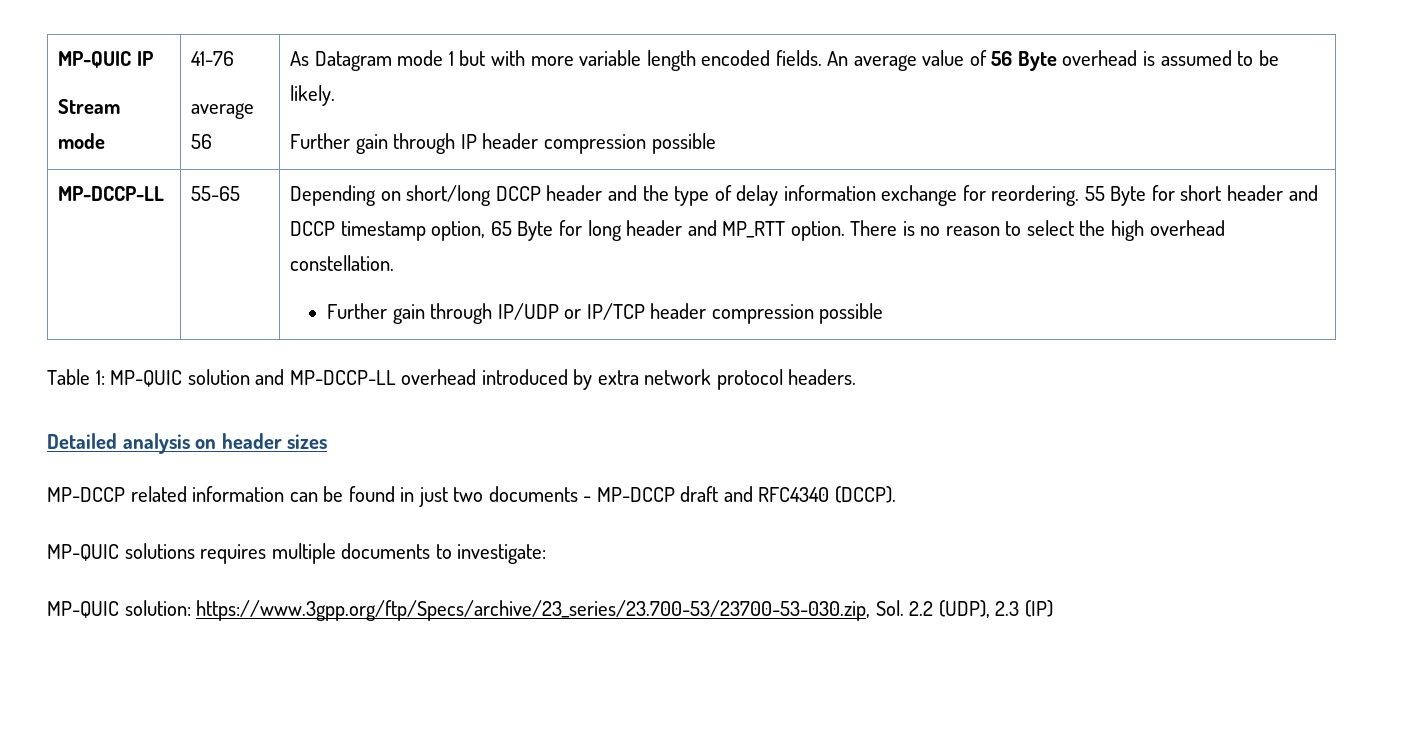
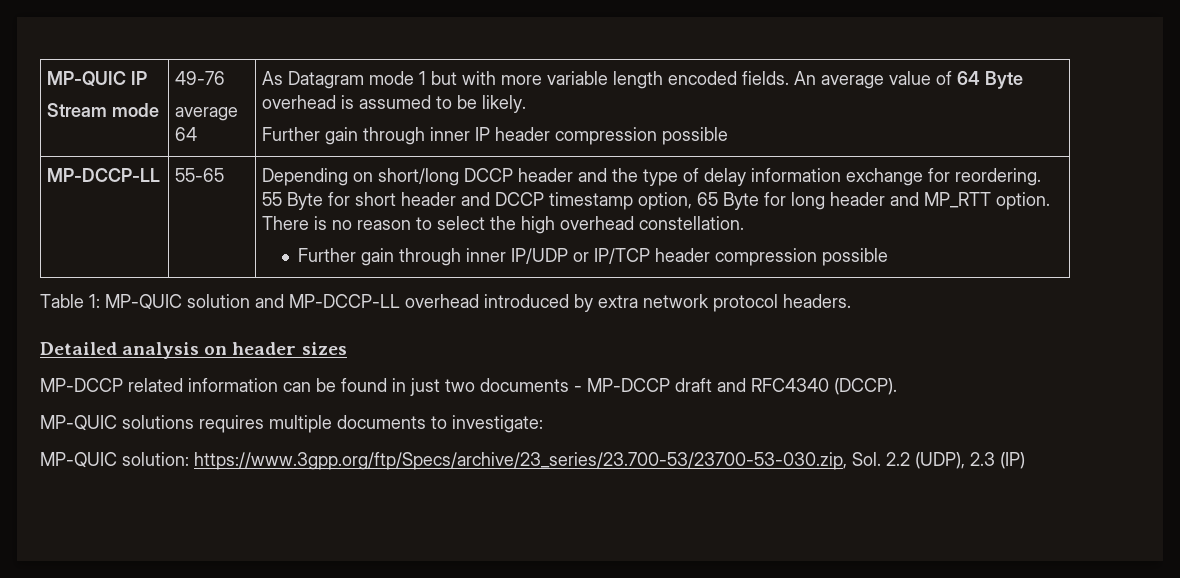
  MP-QUIC IP
- Stream mode | 41-76
- average 56 | As Datagram mode 1 but with more variable length encoded fields. An average value of 56 Byte overhead is assumed to be likely.
- Further gain through IP header compression possible
+ Stream mode | 49-76
+ average 64 | As Datagram mode 1 but with more variable length encoded fields. An average value of 64 Byte overhead is assumed to be likely.
+ Further gain through inner IP header compression possible
- Further gain through IP/UDP or IP/TCP header compression possible
+ Further gain through inner IP/UDP or IP/TCP header compression possible

